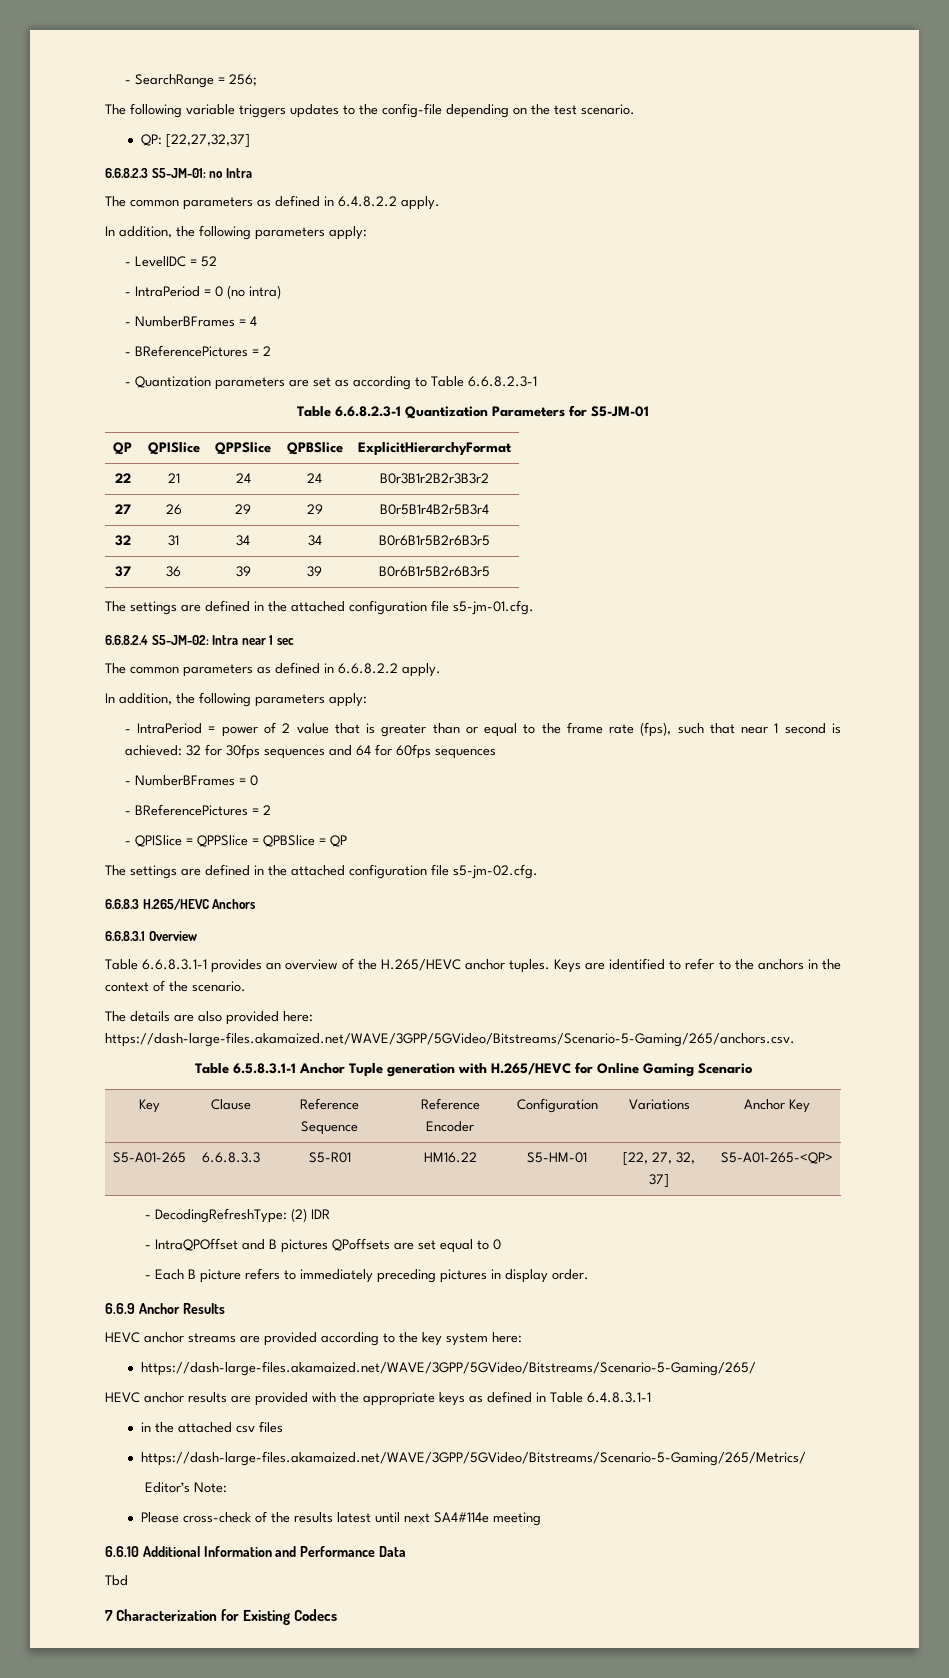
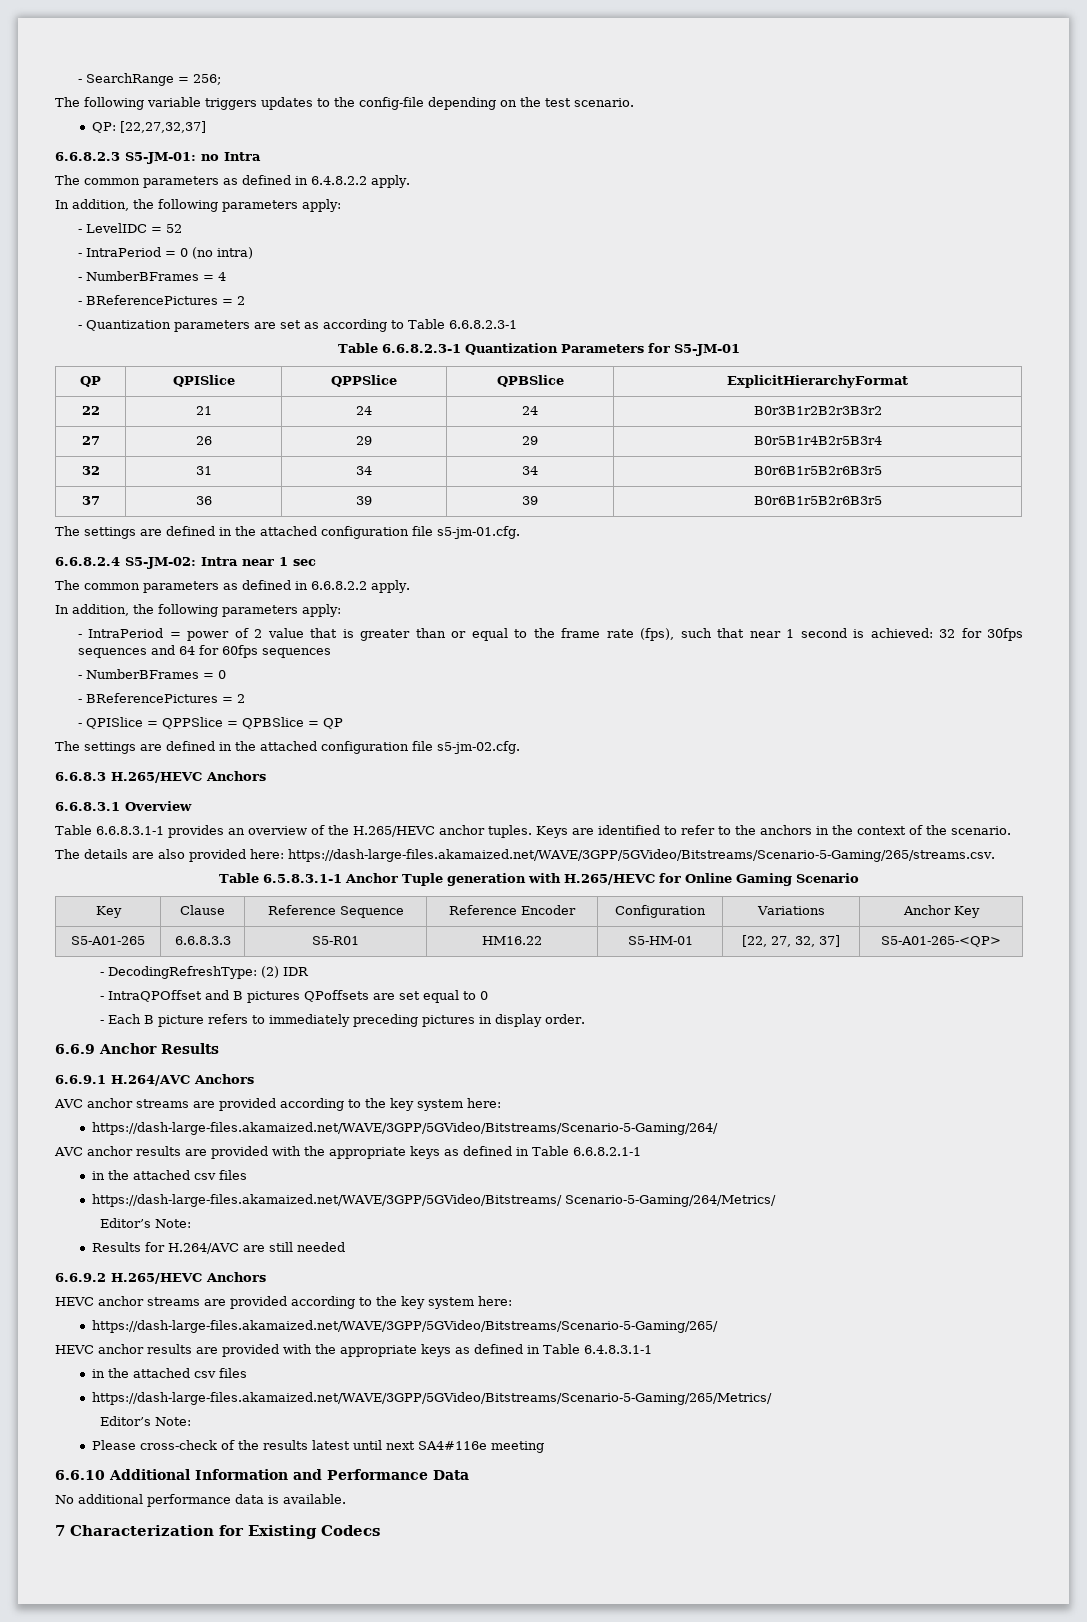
- The details are also provided here: https://dash-large-files.akamaized.net/WAVE/3GPP/5GVideo/Bitstreams/Scenario-5-Gaming/265/anchors.csv.
+ The details are also provided here: https://dash-large-files.akamaized.net/WAVE/3GPP/5GVideo/Bitstreams/Scenario-5-Gaming/265/streams.csv.
+ 6.6.9.1 H.264/AVC Anchors
+ AVC anchor streams are provided according to the key system here:
+ https://dash-large-files.akamaized.net/WAVE/3GPP/5GVideo/Bitstreams/Scenario-5-Gaming/264/
+ AVC anchor results are provided with the appropriate keys as defined in Table 6.6.8.2.1-1
+ in the attached csv files
+ https://dash-large-files.akamaized.net/WAVE/3GPP/5GVideo/Bitstreams/ Scenario-5-Gaming/264/Metrics/
+ Editor’s Note:
+ Results for H.264/AVC are still needed
+ 6.6.9.2 H.265/HEVC Anchors
- Please cross-check of the results latest until next SA4#114e meeting
+ Please cross-check of the results latest until next SA4#116e meeting
- Tbd
+ No additional performance data is available.

